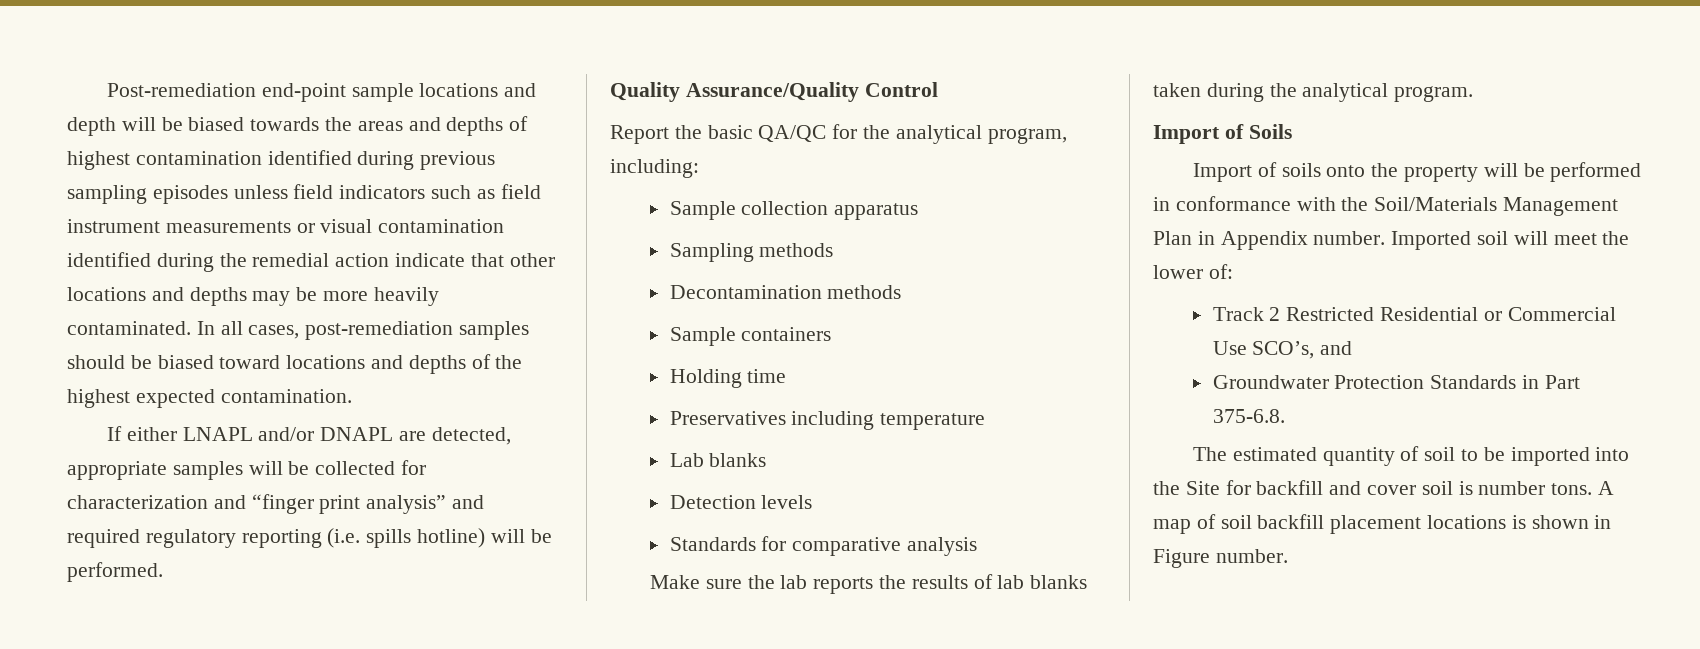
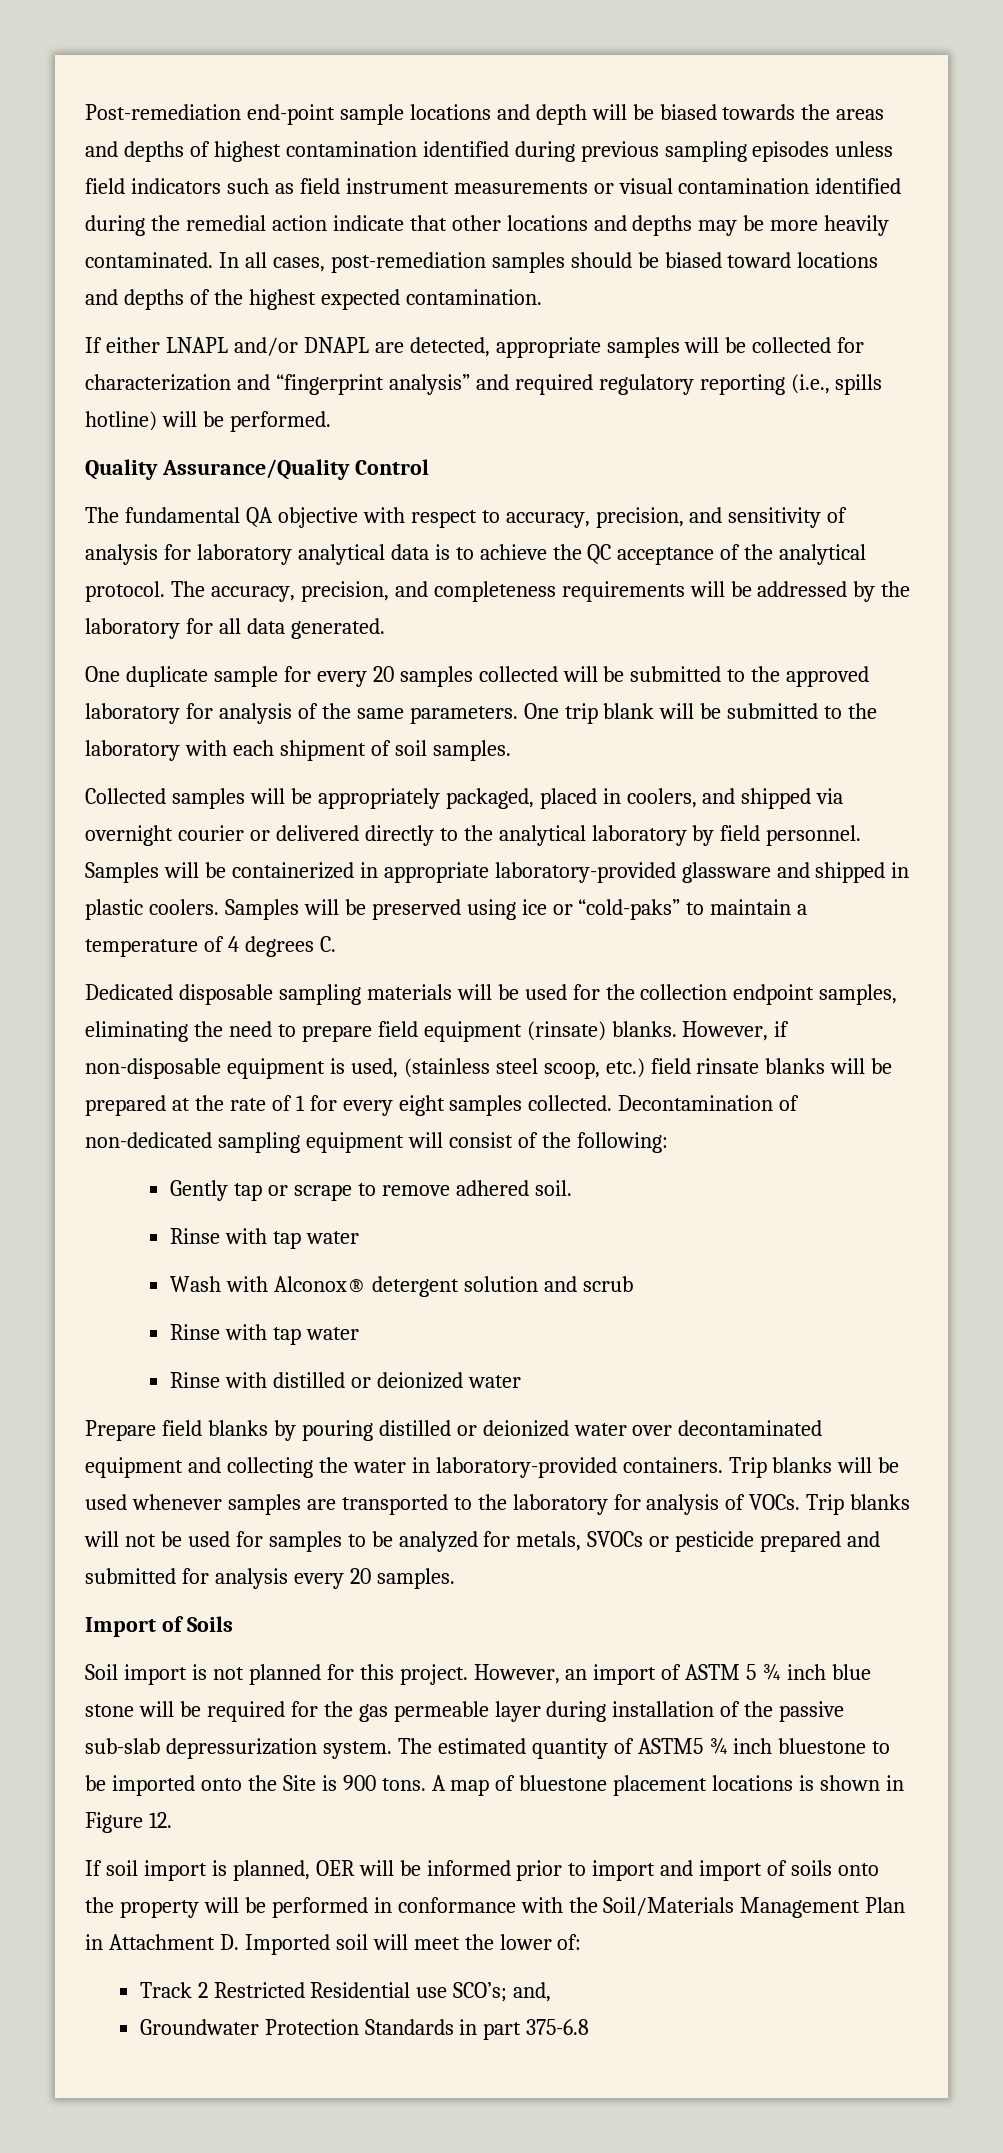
- If either LNAPL and/or DNAPL are detected, appropriate samples will be collected for characterization and “finger print analysis” and required regulatory reporting (i.e. spills hotline) will be performed.
+ If either LNAPL and/or DNAPL are detected, appropriate samples will be collected for characterization and “fingerprint analysis” and required regulatory reporting (i.e., spills hotline) will be performed.
- Report the basic QA/QC for the analytical program, including:
- Sample collection apparatus
- Sampling methods
- Decontamination methods
- Sample containers
- Holding time
- Preservatives including temperature
- Lab blanks
- Detection levels
- Standards for comparative analysis
- Make sure the lab reports the results of lab blanks taken during the analytical program.
+ The fundamental QA objective with respect to accuracy, precision, and sensitivity of analysis for laboratory analytical data is to achieve the QC acceptance of the analytical protocol. The accuracy, precision, and completeness requirements will be addressed by the laboratory for all data generated.
+ One duplicate sample for every 20 samples collected will be submitted to the approved laboratory for analysis of the same parameters. One trip blank will be submitted to the laboratory with each shipment of soil samples.
+ Collected samples will be appropriately packaged, placed in coolers, and shipped via overnight courier or delivered directly to the analytical laboratory by field personnel. Samples will be containerized in appropriate laboratory-provided glassware and shipped in plastic coolers. Samples will be preserved using ice or “cold-paks” to maintain a temperature of 4 degrees C.
+ Dedicated disposable sampling materials will be used for the collection endpoint samples, eliminating the need to prepare field equipment (rinsate) blanks. However, if non-disposable equipment is used, (stainless steel scoop, etc.) field rinsate blanks will be prepared at the rate of 1 for every eight samples collected. Decontamination of non-dedicated sampling equipment will consist of the following:
+ Gently tap or scrape to remove adhered soil.
+ Rinse with tap water
+ Wash with Alconox® detergent solution and scrub
+ Rinse with tap water
+ Rinse with distilled or deionized water
+ Prepare field blanks by pouring distilled or deionized water over decontaminated equipment and collecting the water in laboratory-provided containers. Trip blanks will be used whenever samples are transported to the laboratory for analysis of VOCs. Trip blanks will not be used for samples to be analyzed for metals, SVOCs or pesticide prepared and submitted for analysis every 20 samples.
  Import of Soils
- Import of soils onto the property will be performed in conformance with the Soil/Materials Management Plan in Appendix number. Imported soil will meet the lower of:
+ Soil import is not planned for this project. However, an import of ASTM 5 ¾ inch blue stone will be required for the gas permeable layer during installation of the passive sub-slab depressurization system. The estimated quantity of ASTM5 ¾ inch bluestone to be imported onto the Site is 900 tons. A map of bluestone placement locations is shown in Figure 12.
+ If soil import is planned, OER will be informed prior to import and import of soils onto the property will be performed in conformance with the Soil/Materials Management Plan in Attachment D. Imported soil will meet the lower of:
- Track 2 Restricted Residential or Commercial Use SCO’s, and
+ Track 2 Restricted Residential use SCO’s; and,
- Groundwater Protection Standards in Part 375-6.8.
- The estimated quantity of soil to be imported into the Site for backfill and cover soil is number tons. A map of soil backfill placement locations is shown in Figure number.
+ Groundwater Protection Standards in part 375-6.8

